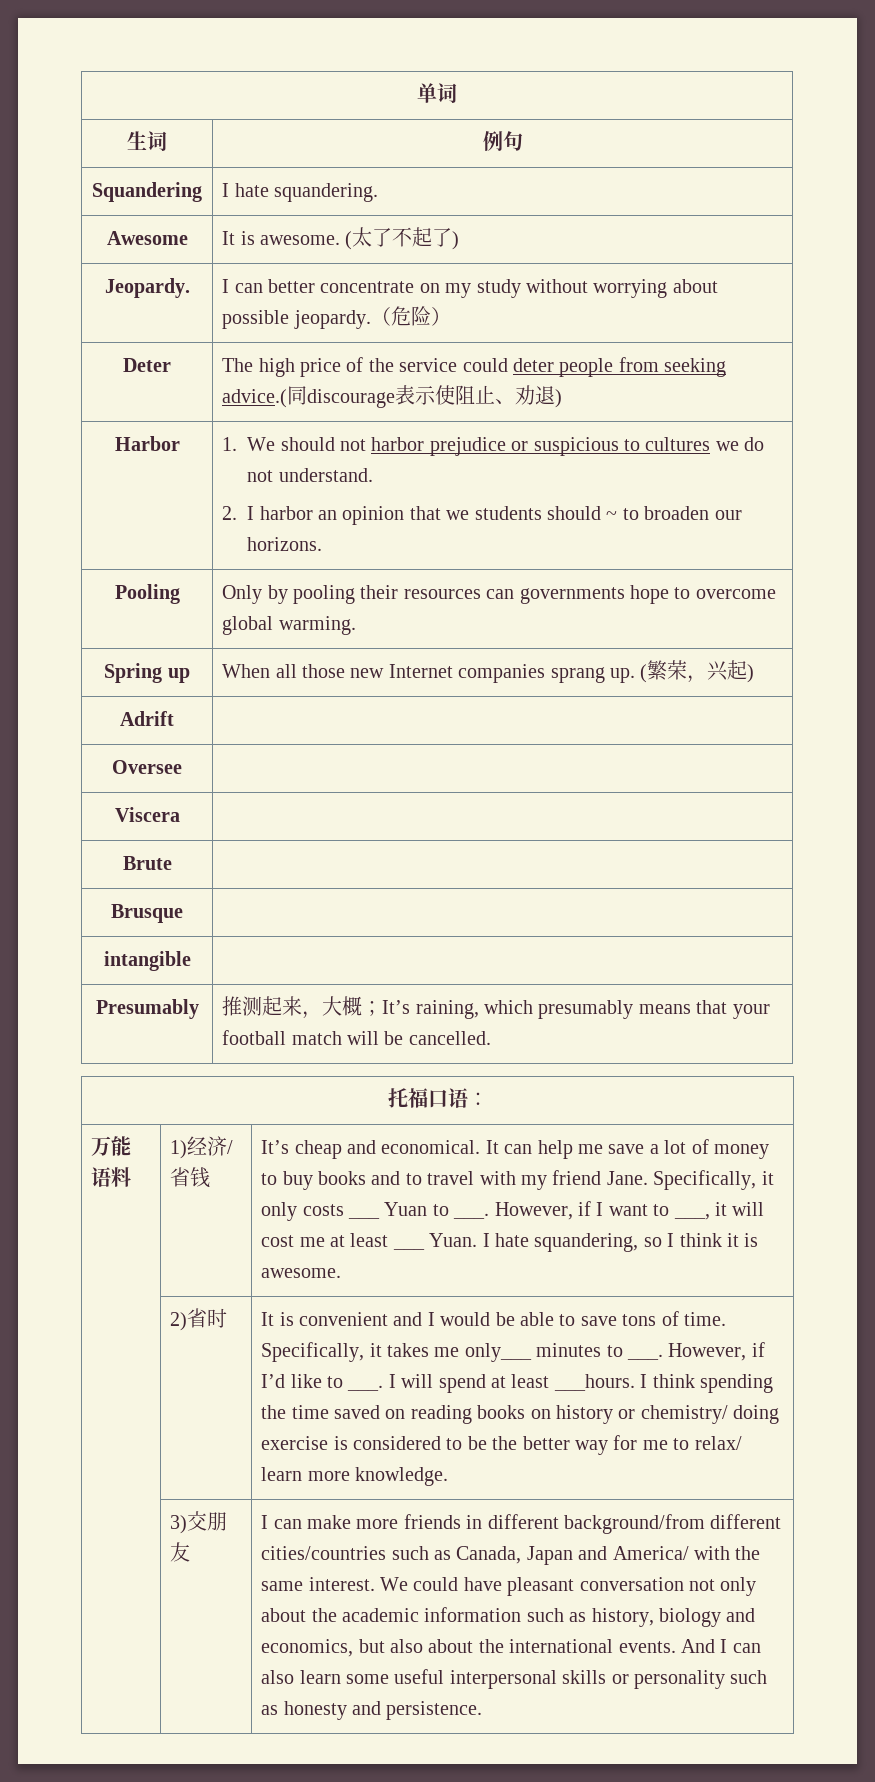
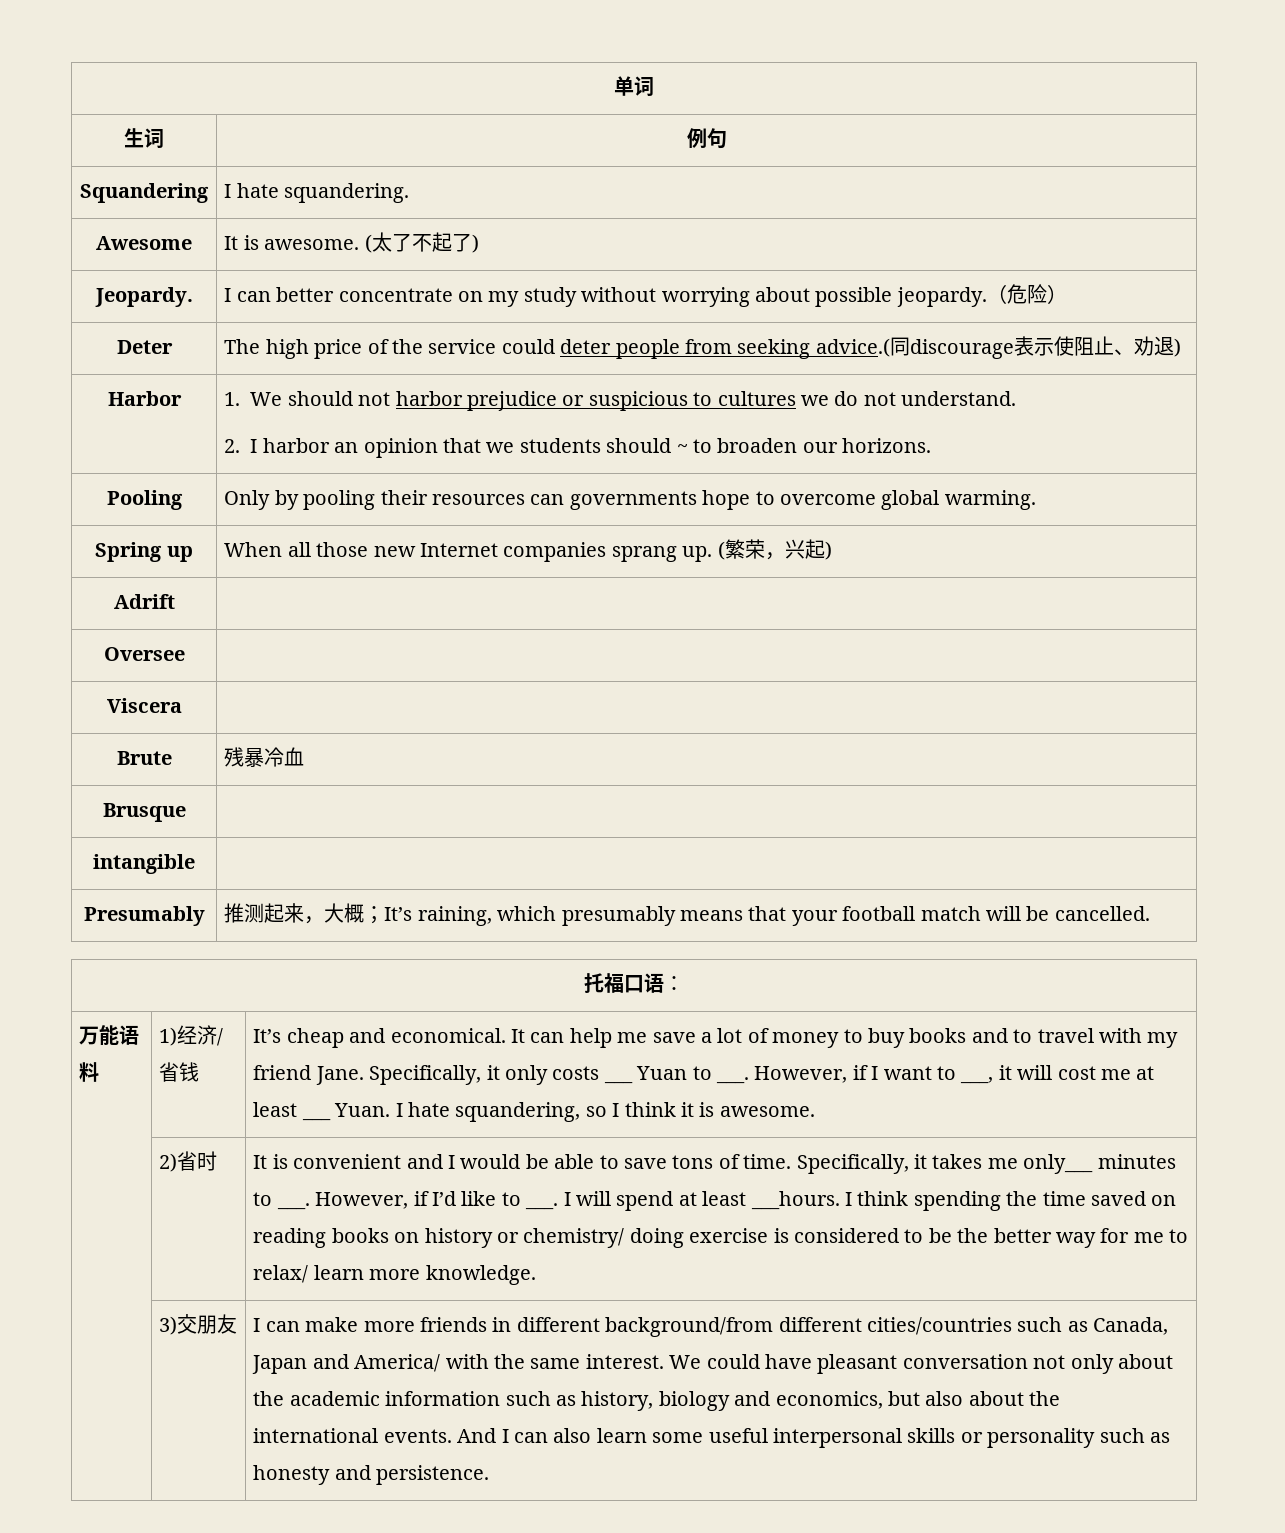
- Brute |
+ Brute | 残暴冷血

